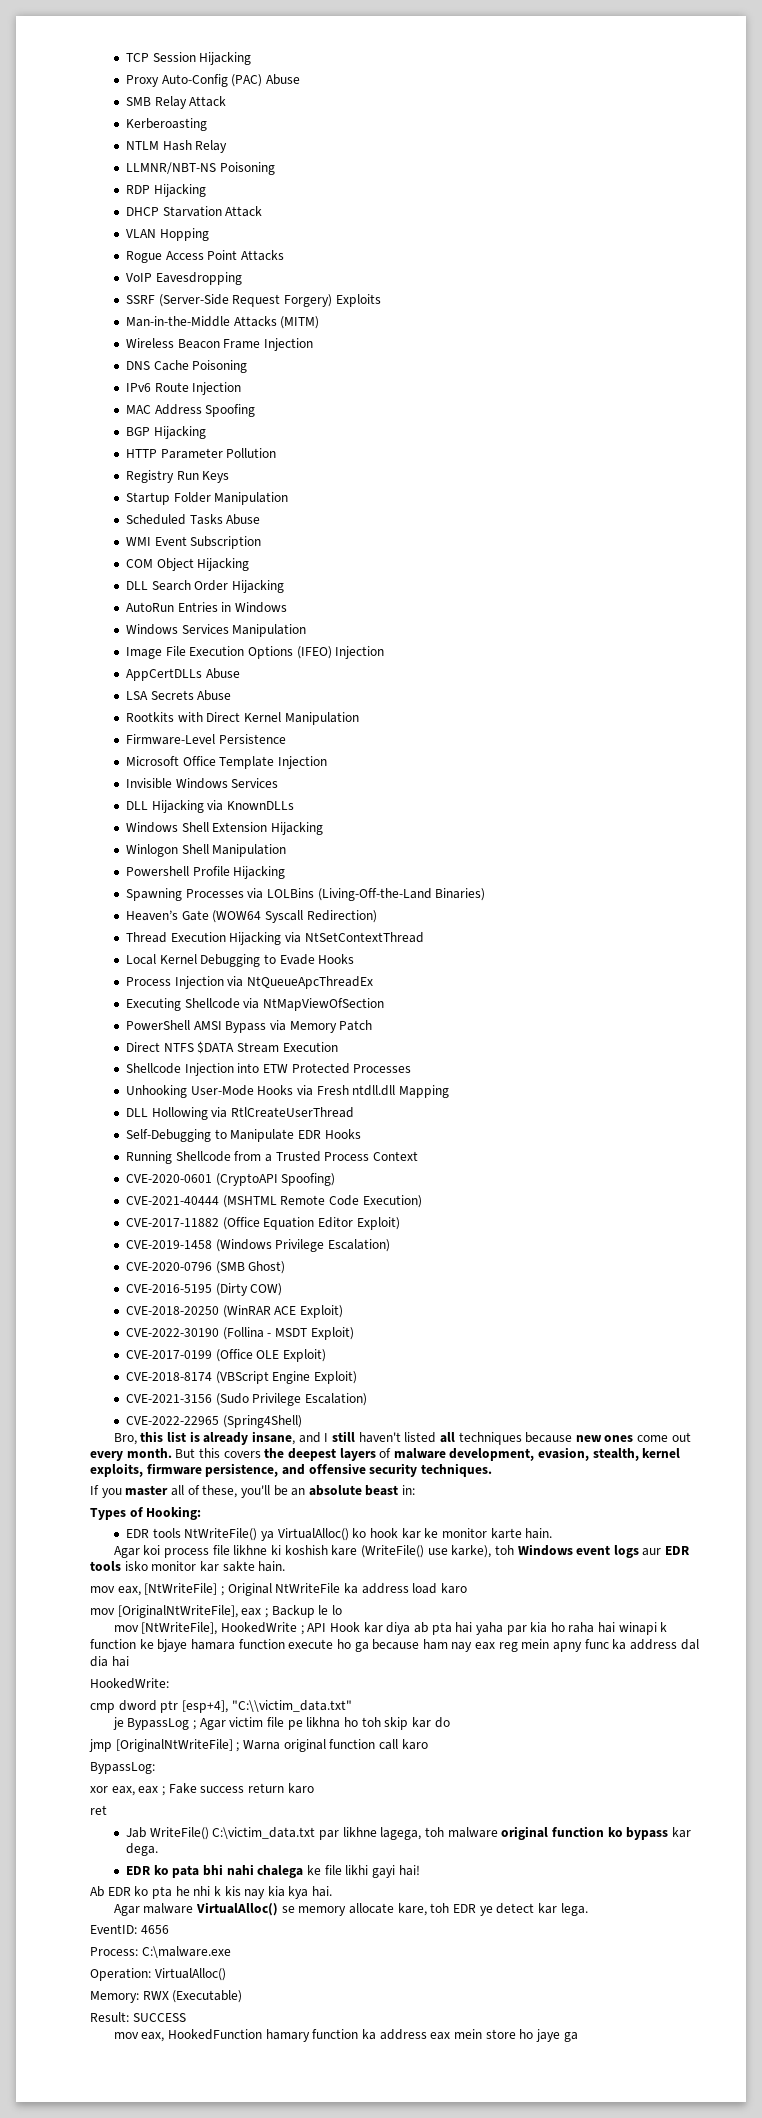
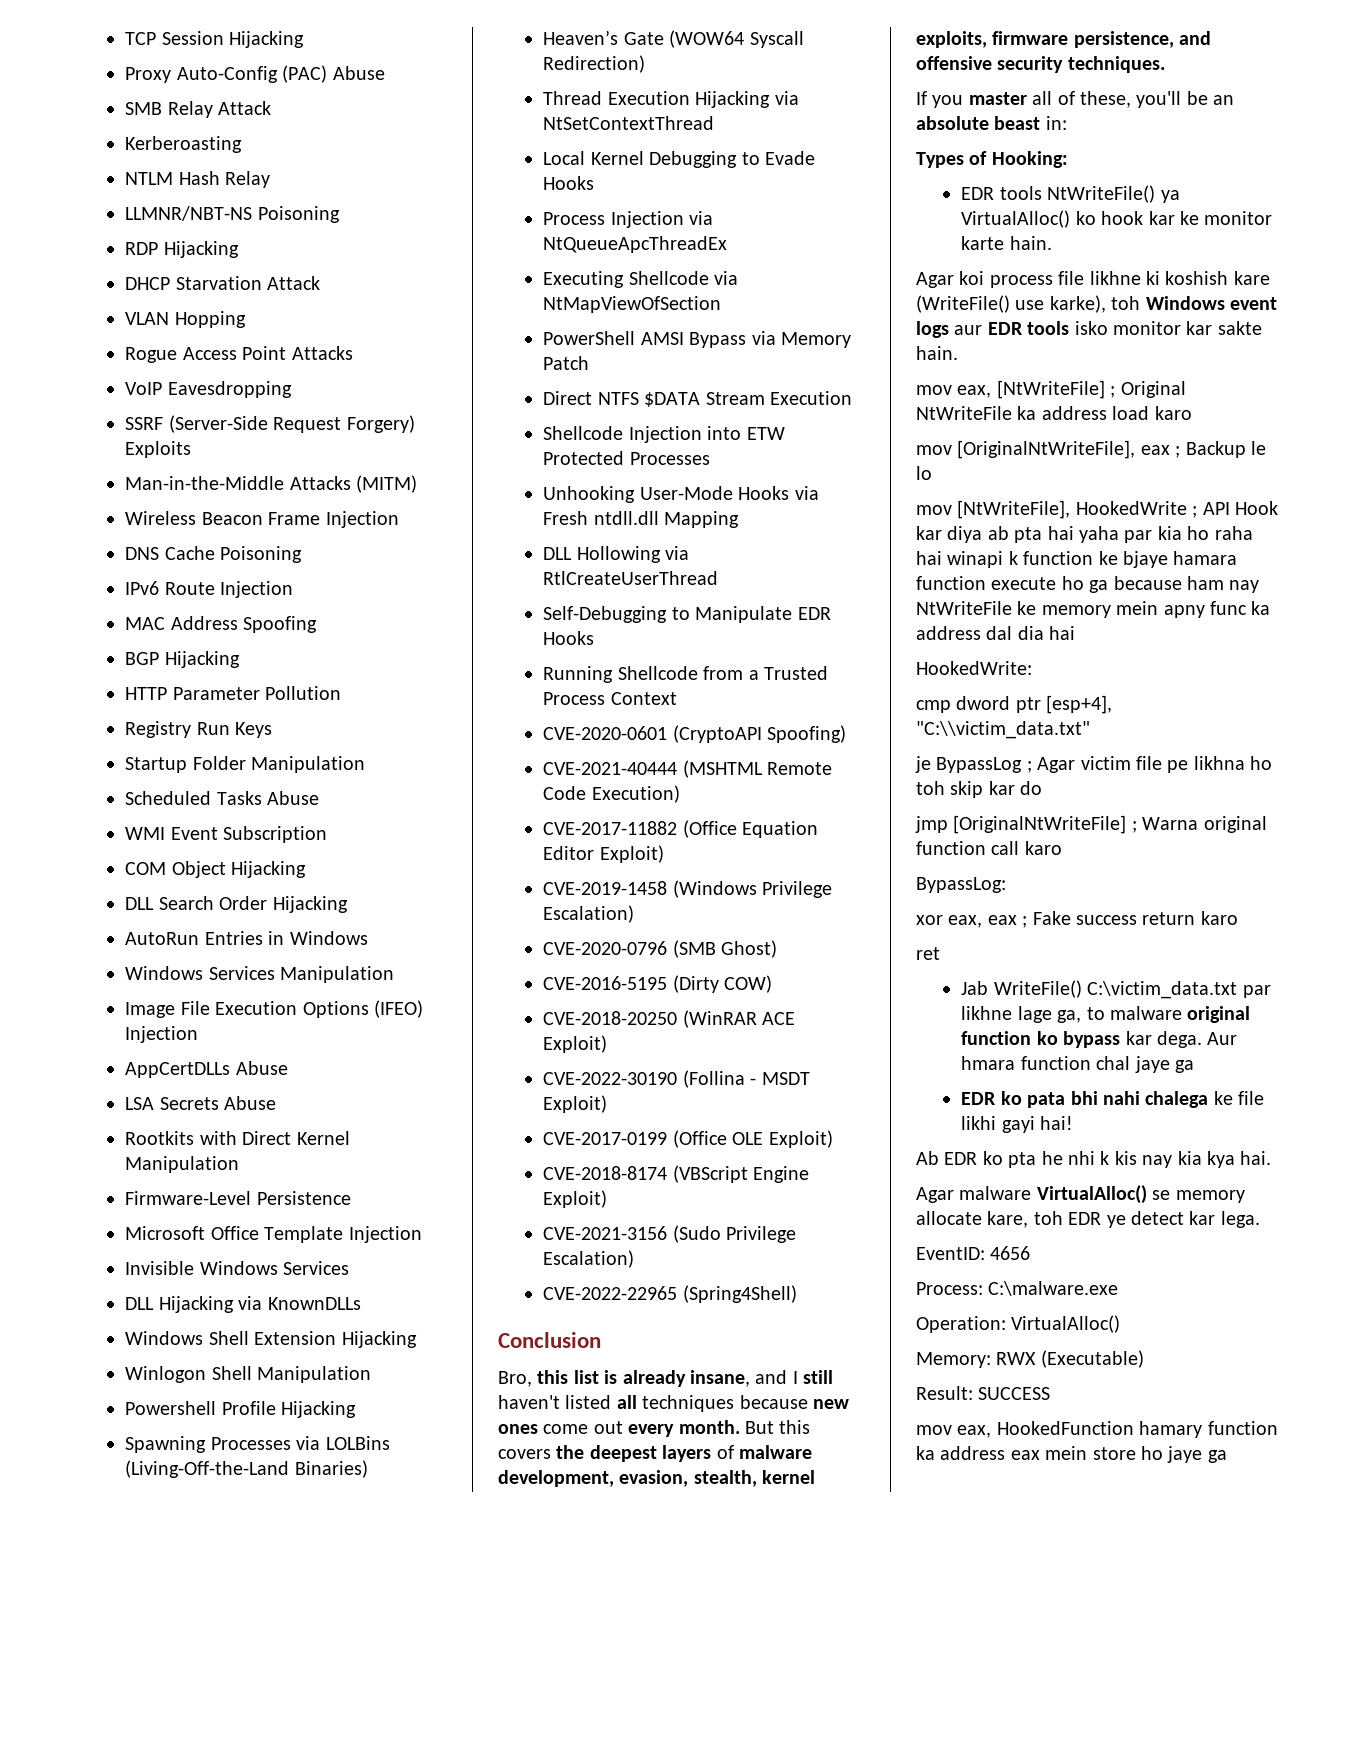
+ Conclusion
- mov [NtWriteFile], HookedWrite ; API Hook kar diya ab pta hai yaha par kia ho raha hai winapi k function ke bjaye hamara function execute ho ga because ham nay eax reg mein apny func ka address dal dia hai
+ mov [NtWriteFile], HookedWrite ; API Hook kar diya ab pta hai yaha par kia ho raha hai winapi k function ke bjaye hamara function execute ho ga because ham nay NtWriteFile ke memory mein apny func ka address dal dia hai
- Jab WriteFile() C:\victim_data.txt par likhne lagega, toh malware original function ko bypass kar dega.
+ Jab WriteFile() C:\victim_data.txt par likhne lage ga, to malware original function ko bypass kar dega. Aur hmara function chal jaye ga

